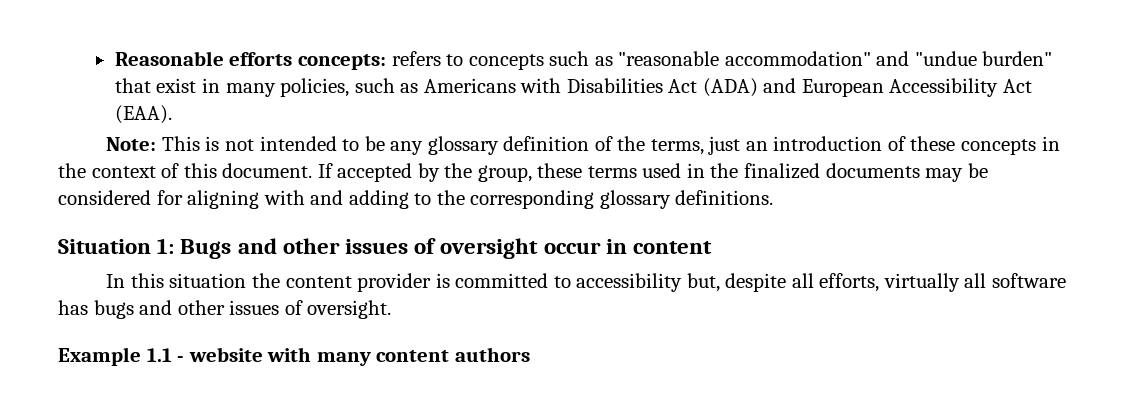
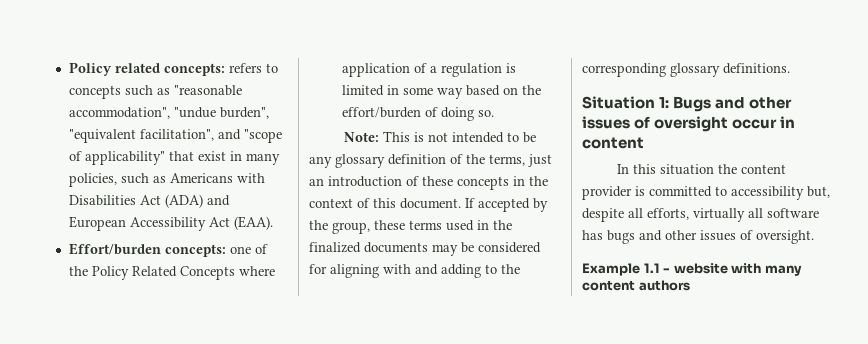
- Reasonable efforts concepts: refers to concepts such as "reasonable accommodation" and "undue burden" that exist in many policies, such as Americans with Disabilities Act (ADA) and European Accessibility Act (EAA).
+ Policy related concepts: refers to concepts such as "reasonable accommodation", "undue burden", "equivalent facilitation", and "scope of applicability" that exist in many policies, such as Americans with Disabilities Act (ADA) and European Accessibility Act (EAA).
+ Effort/burden concepts: one of the Policy Related Concepts where application of a regulation is limited in some way based on the effort/burden of doing so.

